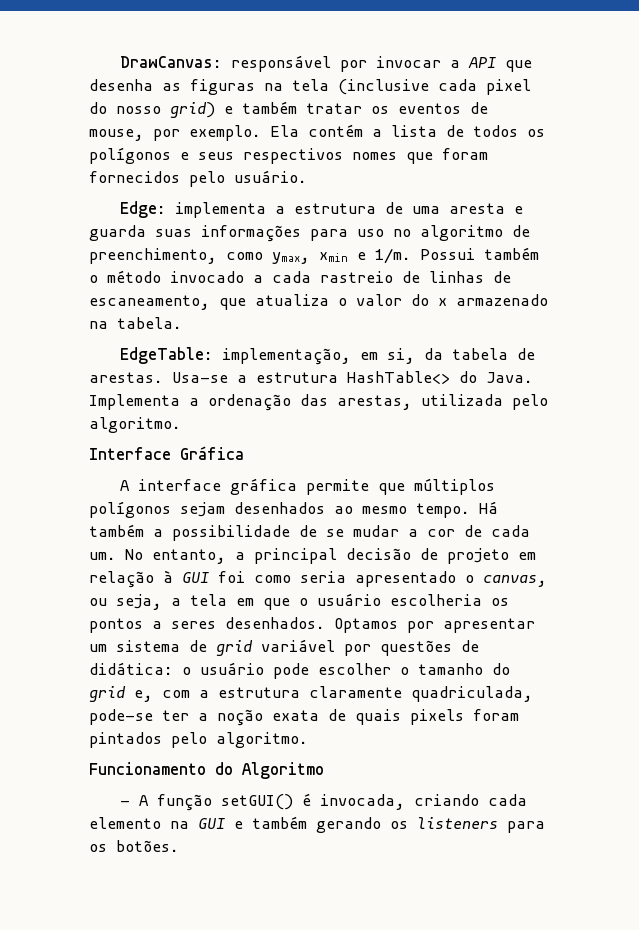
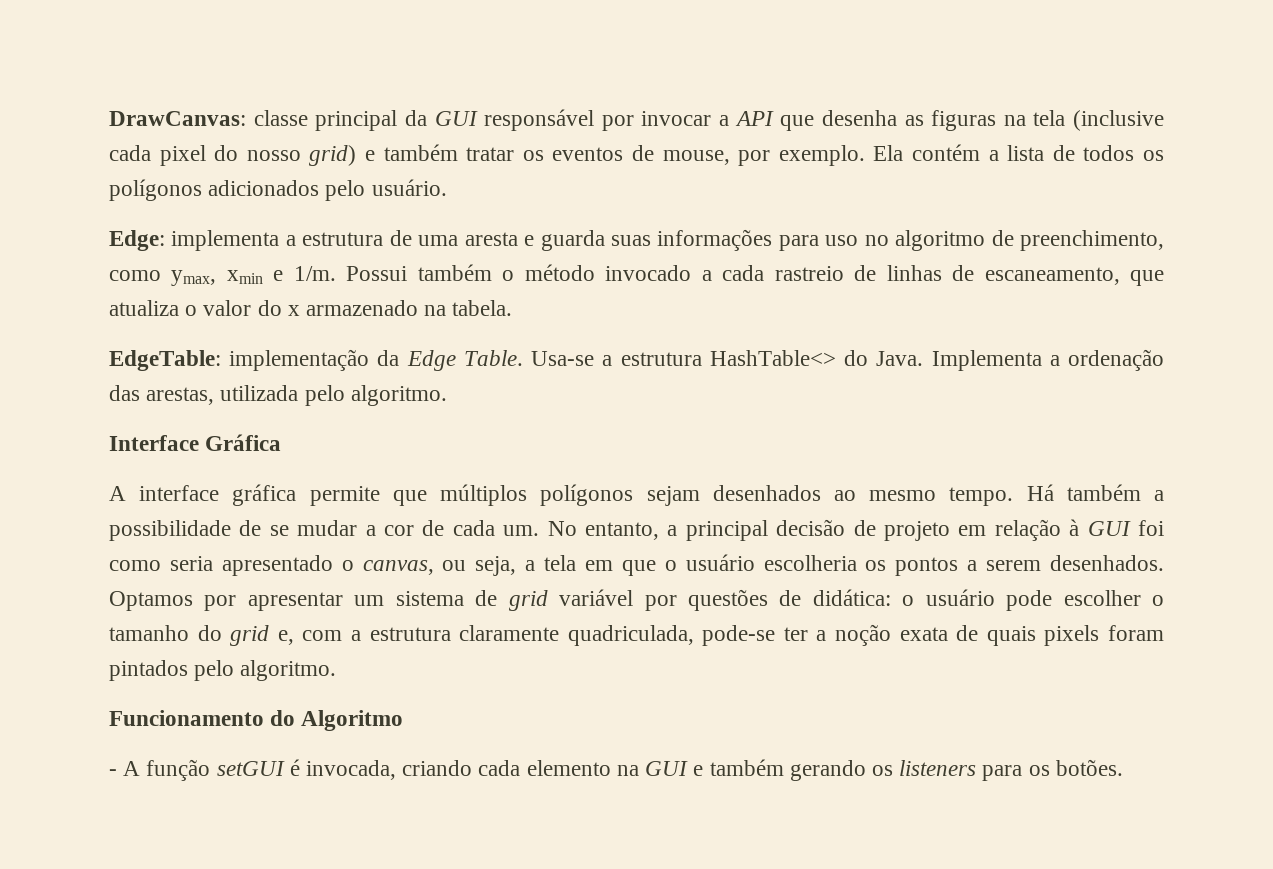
- DrawCanvas: responsável por invocar a API que desenha as figuras na tela (inclusive cada pixel do nosso grid) e também tratar os eventos de mouse, por exemplo.
+ DrawCanvas: classe principal da GUI responsável por invocar a API que desenha as figuras na tela (inclusive cada pixel do nosso grid) e também tratar os eventos de mouse, por exemplo.
- Ela contém a lista de todos os polígonos e seus respectivos nomes que foram fornecidos pelo usuário.
+ Ela contém a lista de todos os polígonos adicionados pelo usuário.
- EdgeTable: implementação, em si, da tabela de arestas.
+ EdgeTable: implementação da Edge Table.
- No entanto, a principal decisão de projeto em relação à GUI foi como seria apresentado o canvas, ou seja, a tela em que o usuário escolheria os pontos a seres desenhados.
+ No entanto, a principal decisão de projeto em relação à GUI foi como seria apresentado o canvas, ou seja, a tela em que o usuário escolheria os pontos a serem desenhados.
- - A função setGUI() é invocada, criando cada elemento na GUI e também gerando os listeners para os botões.
+ - A função setGUI é invocada, criando cada elemento na GUI e também gerando os listeners para os botões.

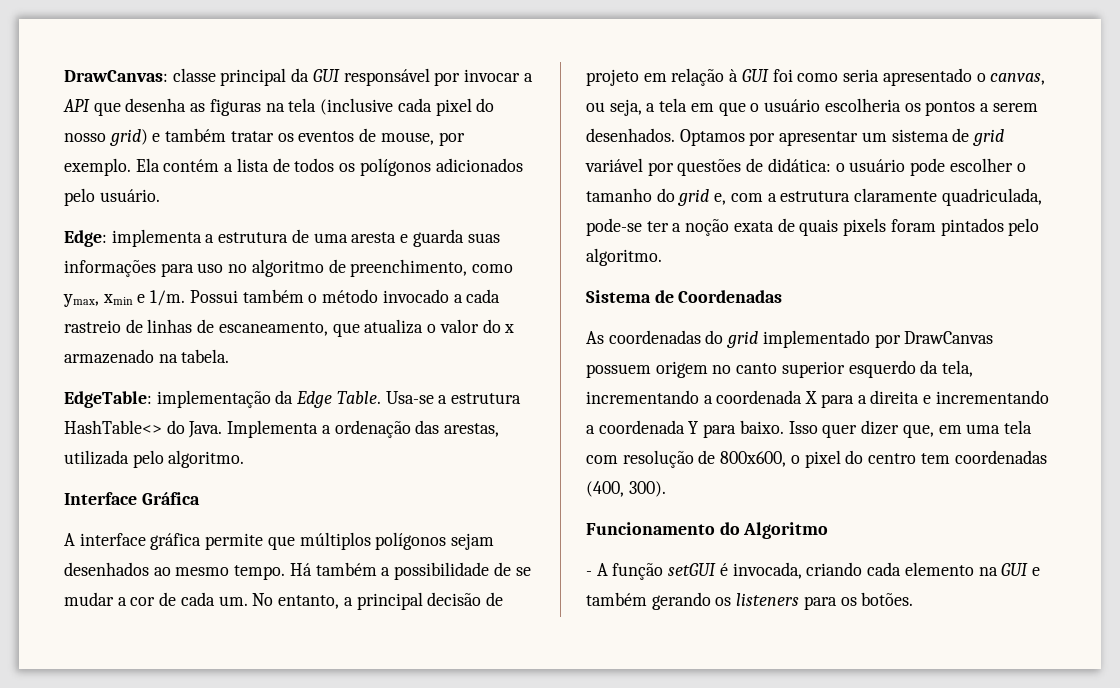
+ Sistema de Coordenadas
+ As coordenadas do grid implementado por DrawCanvas possuem origem no canto superior esquerdo da tela, incrementando a coordenada X para a direita e incrementando a coordenada Y para baixo. Isso quer dizer que, em uma tela com resolução de 800x600, o pixel do centro tem coordenadas (400, 300).

